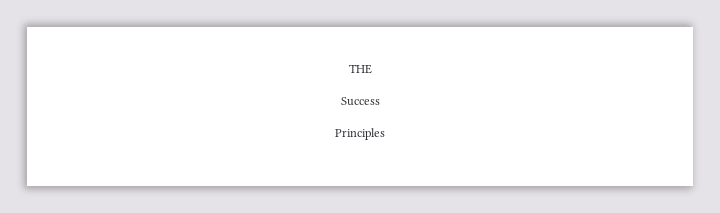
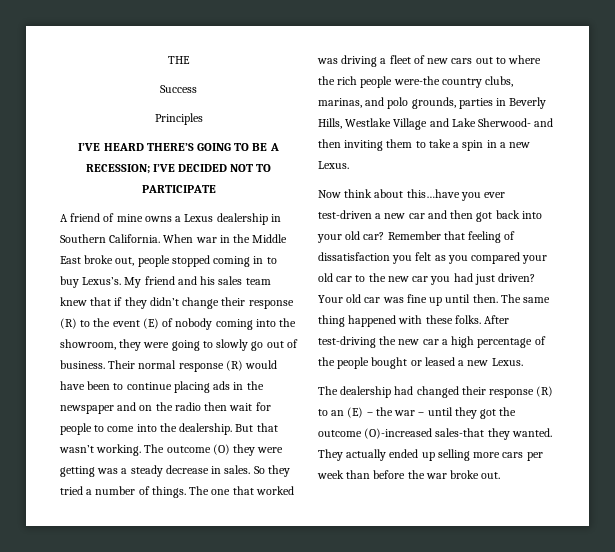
+ I’VE HEARD THERE’S GOING TO BE A RECESSION; I’VE DECIDED NOT TO PARTICIPATE
+ A friend of mine owns a Lexus dealership in Southern California. When war in the Middle East broke out, people stopped coming in to buy Lexus’s. My friend and his sales team knew that if they didn’t change their response (R) to the event (E) of nobody coming into the showroom, they were going to slowly go out of business. Their normal response (R) would have been to continue placing ads in the newspaper and on the radio then wait for people to come into the dealership. But that wasn’t working. The outcome (O) they were getting was a steady decrease in sales. So they tried a number of things. The one that worked was driving a fleet of new cars out to where the rich people were-the country clubs, marinas, and polo grounds, parties in Beverly Hills, Westlake Village and Lake Sherwood- and then inviting them to take a spin in a new Lexus.
+ Now think about this…have you ever test-driven a new car and then got back into your old car? Remember that feeling of dissatisfaction you felt as you compared your old car to the new car you had just driven? Your old car was fine up until then. The same thing happened with these folks. After test-driving the new car a high percentage of the people bought or leased a new Lexus.
+ The dealership had changed their response (R) to an (E) – the war – until they got the outcome (O)-increased sales-that they wanted. They actually ended up selling more cars per week than before the war broke out.

